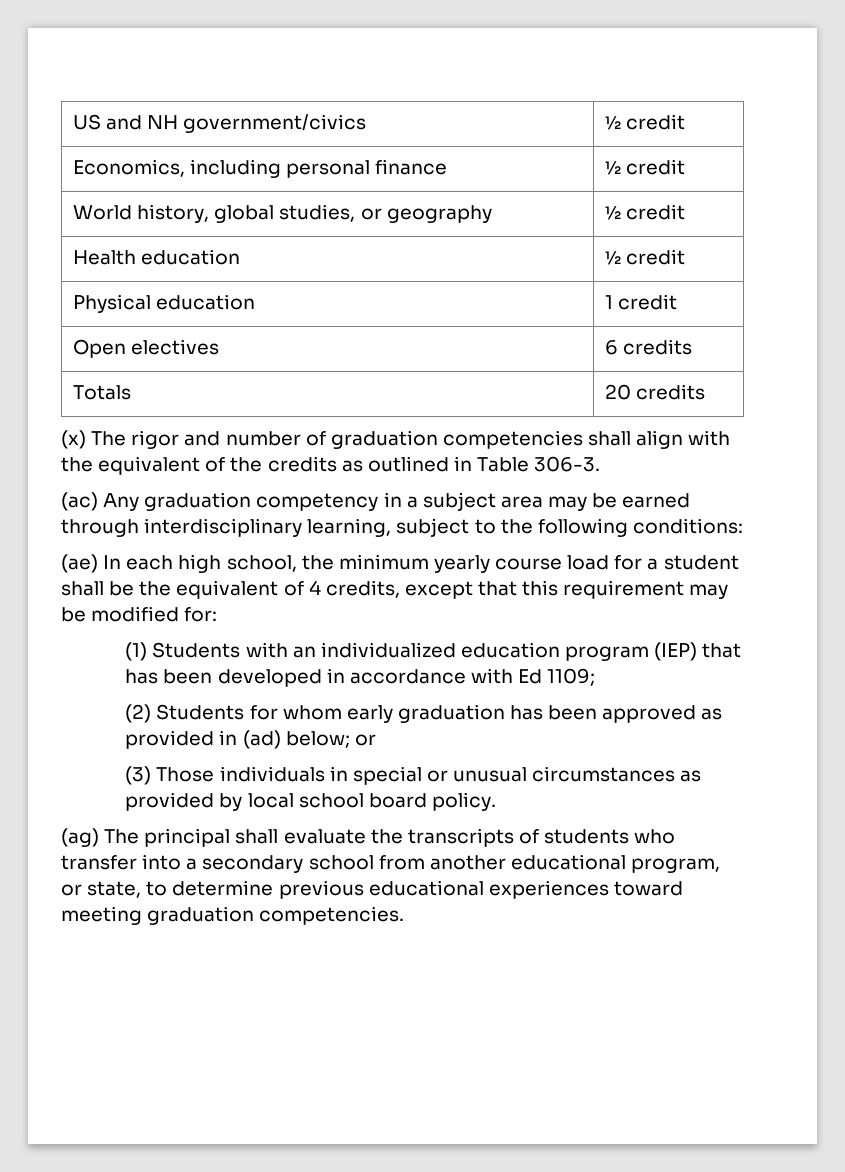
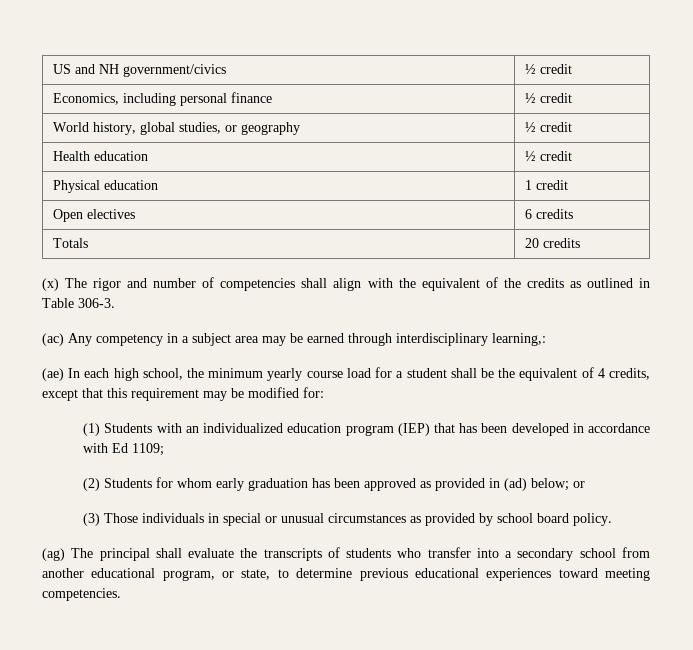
- (x) The rigor and number of graduation competencies shall align with the equivalent of the credits as outlined in Table 306-3.
+ (x) The rigor and number of competencies shall align with the equivalent of the credits as outlined in Table 306-3.
- (ac) Any graduation competency in a subject area may be earned through interdisciplinary learning, subject to the following conditions:
+ (ac) Any competency in a subject area may be earned through interdisciplinary learning,:
- (3) Those individuals in special or unusual circumstances as provided by local school board policy.
+ (3) Those individuals in special or unusual circumstances as provided by school board policy.
- (ag) The principal shall evaluate the transcripts of students who transfer into a secondary school from another educational program, or state, to determine previous educational experiences toward meeting graduation competencies.
+ (ag) The principal shall evaluate the transcripts of students who transfer into a secondary school from another educational program, or state, to determine previous educational experiences toward meeting competencies.

